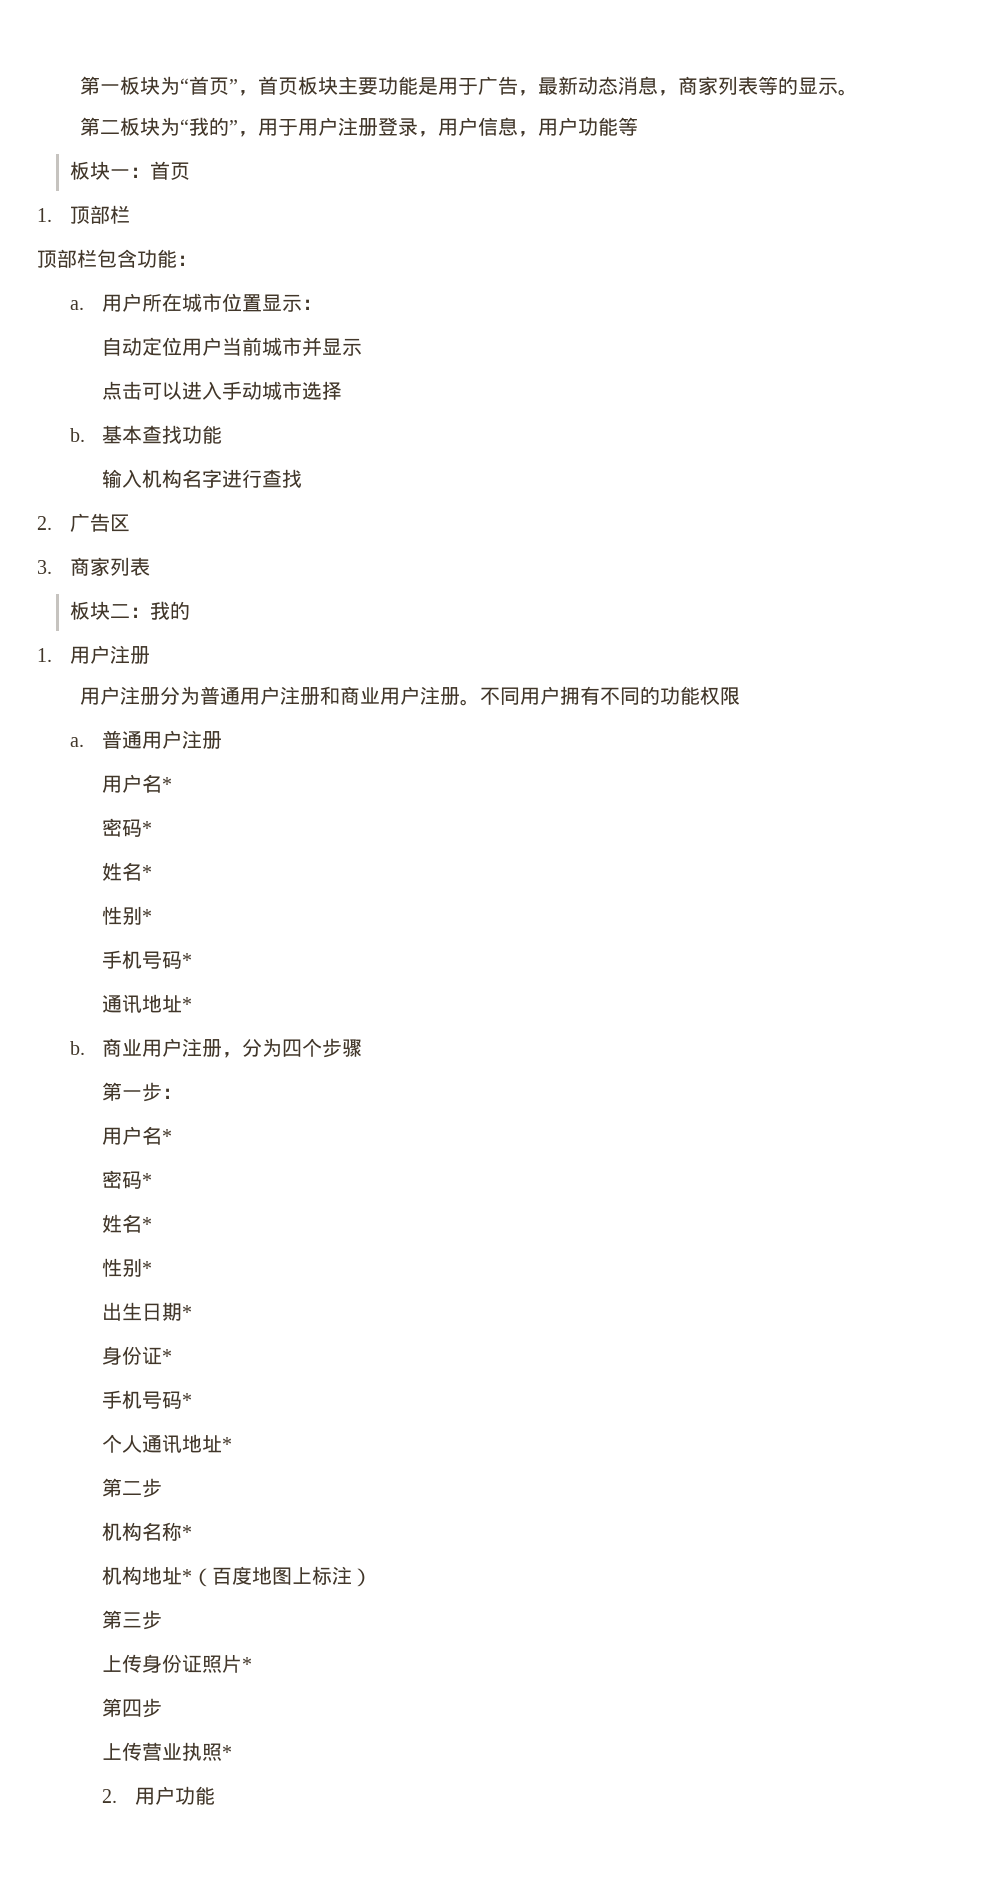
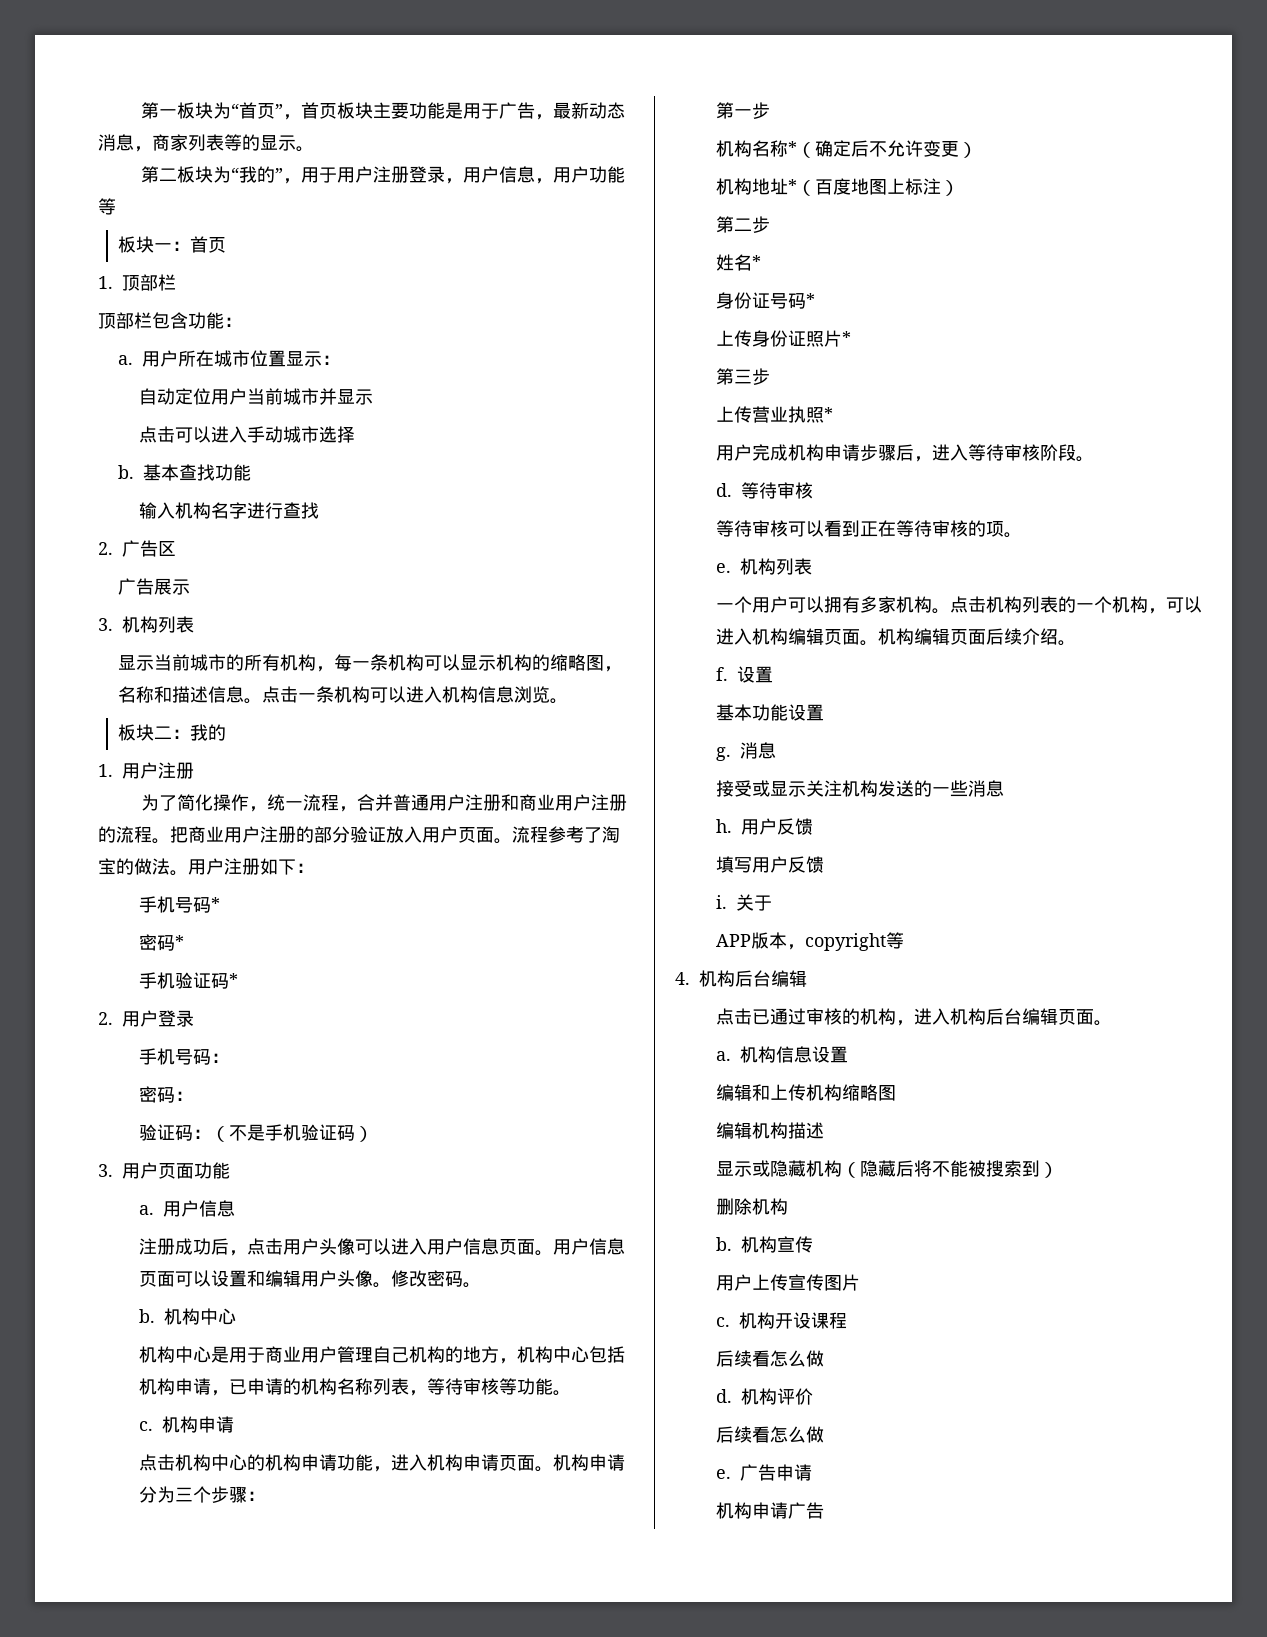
- 3.商家列表
+ 广告展示
+ 3.机构列表
+ 显示当前城市的所有机构，每一条机构可以显示机构的缩略图，名称和描述信息。点击一条机构可以进入机构信息浏览。
- 用户注册分为普通用户注册和商业用户注册。不同用户拥有不同的功能权限
- a.普通用户注册
- 用户名*
+ 为了简化操作，统一流程，合并普通用户注册和商业用户注册的流程。把商业用户注册的部分验证放入用户页面。流程参考了淘宝的做法。用户注册如下：
+ 手机号码*
  密码*
- 姓名*
- 性别*
- 手机号码*
- 通讯地址*
- b.商业用户注册，分为四个步骤
- 第一步：
- 用户名*
- 密码*
- 姓名*
- 性别*
- 出生日期*
- 身份证*
- 手机号码*
- 个人通讯地址*
- 第二步
+ 手机验证码*
+ 2.用户登录
+ 手机号码：
+ 密码：
+ 验证码：（不是手机验证码）
+ 3.用户页面功能
+ a.用户信息
+ 注册成功后，点击用户头像可以进入用户信息页面。用户信息页面可以设置和编辑用户头像。修改密码。
+ b.机构中心
+ 机构中心是用于商业用户管理自己机构的地方，机构中心包括机构申请，已申请的机构名称列表，等待审核等功能。
+ c.机构申请
+ 点击机构中心的机构申请功能，进入机构申请页面。机构申请分为三个步骤：
+ 第一步
- 机构名称*
+ 机构名称*（确定后不允许变更）
- 第三步
+ 第二步
+ 姓名*
+ 身份证号码*
- 第四步
+ 第三步
- 2.用户功能
+ 用户完成机构申请步骤后，进入等待审核阶段。
+ d.等待审核
+ 等待审核可以看到正在等待审核的项。
+ e.机构列表
+ 一个用户可以拥有多家机构。点击机构列表的一个机构，可以进入机构编辑页面。机构编辑页面后续介绍。
+ f.设置
+ 基本功能设置
+ g.消息
+ 接受或显示关注机构发送的一些消息
+ h.用户反馈
+ 填写用户反馈
+ i.关于
+ APP版本，copyright等
+ 4.机构后台编辑
+ 点击已通过审核的机构，进入机构后台编辑页面。
+ a.机构信息设置
+ 编辑和上传机构缩略图
+ 编辑机构描述
+ 显示或隐藏机构（隐藏后将不能被搜索到）
+ 删除机构
+ b.机构宣传
+ 用户上传宣传图片
+ c.机构开设课程
+ 后续看怎么做
+ d.机构评价
+ 后续看怎么做
+ e.广告申请
+ 机构申请广告

